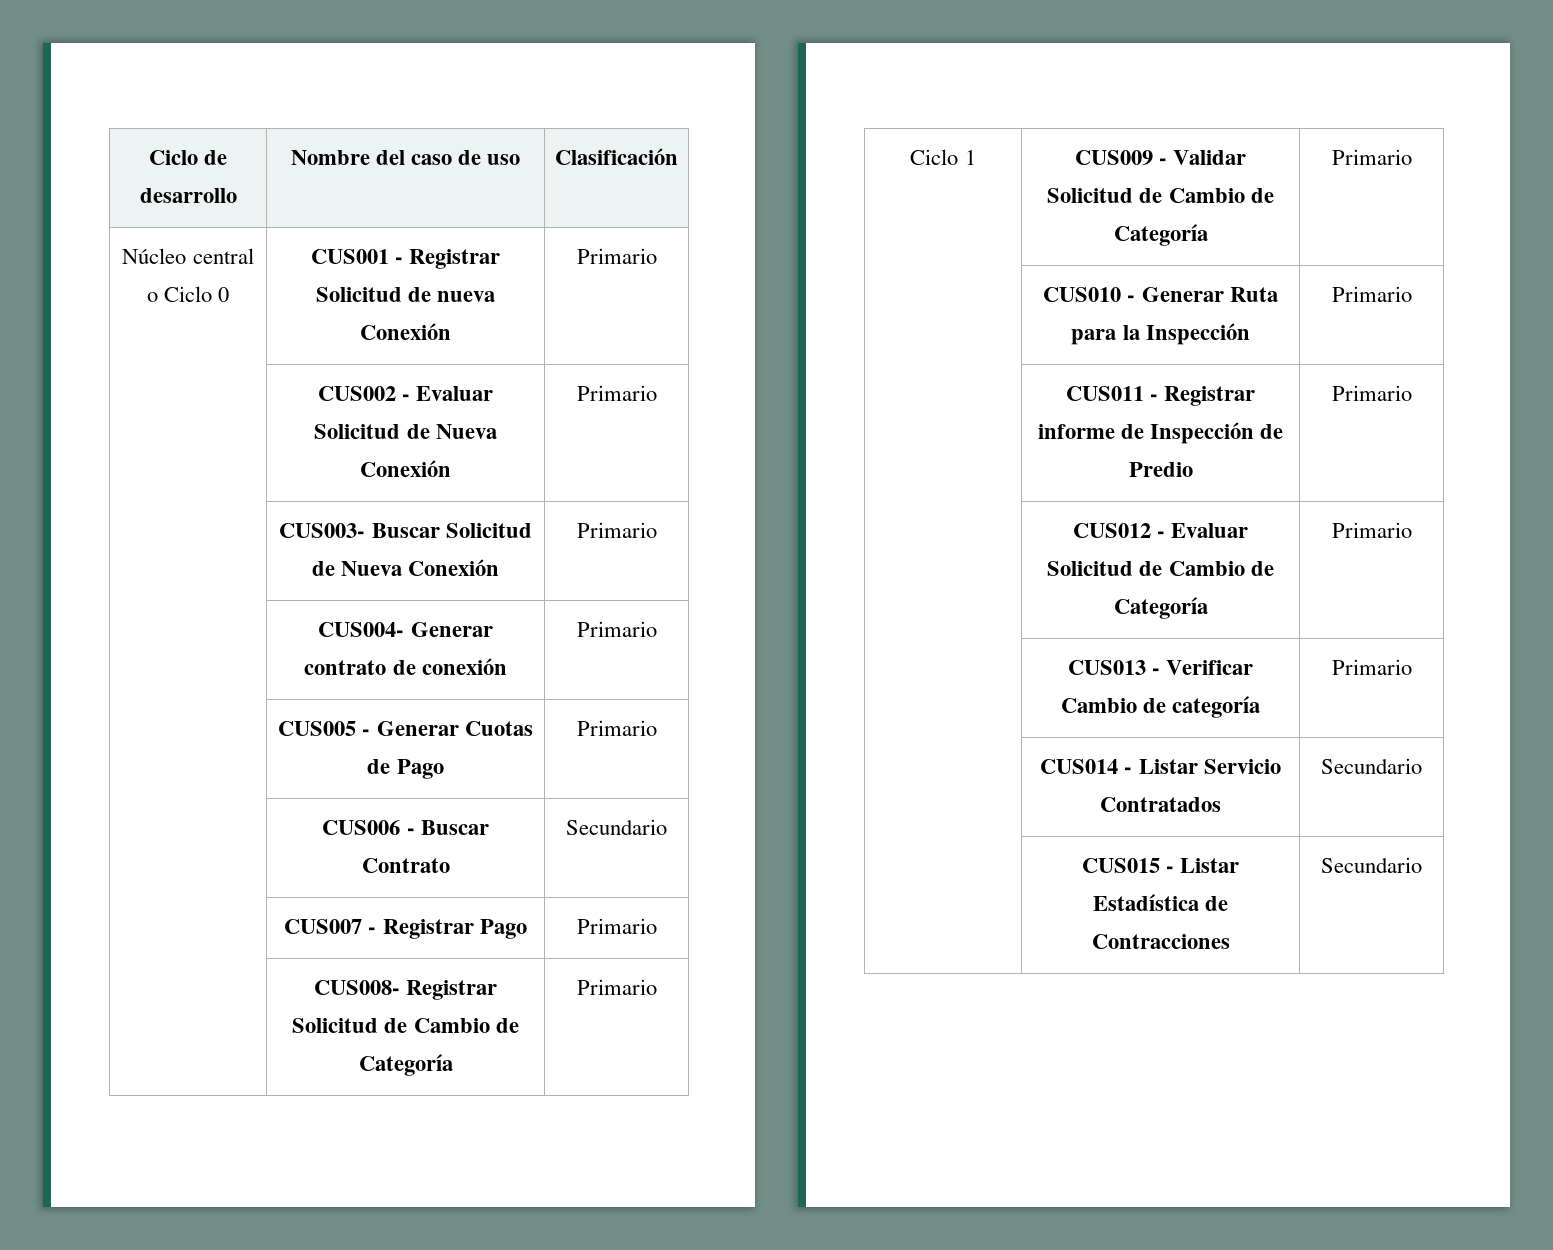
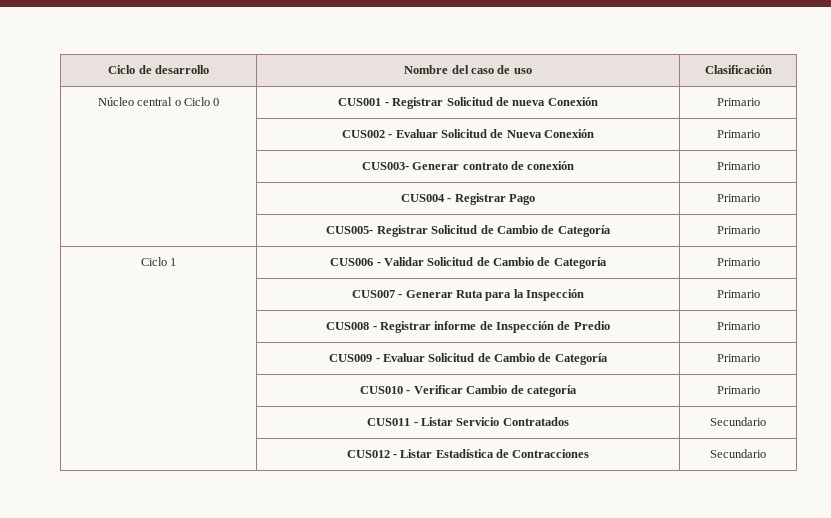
- | CUS003- Buscar Solicitud de Nueva Conexión | Primario
- | CUS004- Generar contrato de conexión | Primario
+ | CUS003- Generar contrato de conexión | Primario
- | CUS005 - Generar Cuotas de Pago | Primario
- | CUS006 - Buscar Contrato | Secundario
- | CUS007 - Registrar Pago | Primario
+ | CUS004 - Registrar Pago | Primario
- | CUS008- Registrar Solicitud de Cambio de Categoría | Primario
+ | CUS005- Registrar Solicitud de Cambio de Categoría | Primario
- Ciclo 1 | CUS009 - Validar Solicitud de Cambio de Categoría | Primario
+ Ciclo 1 | CUS006 - Validar Solicitud de Cambio de Categoría | Primario
- | CUS010 - Generar Ruta para la Inspección | Primario
+ | CUS007 - Generar Ruta para la Inspección | Primario
- | CUS011 - Registrar informe de Inspección de Predio | Primario
+ | CUS008 - Registrar informe de Inspección de Predio | Primario
- | CUS012 - Evaluar Solicitud de Cambio de Categoría | Primario
+ | CUS009 - Evaluar Solicitud de Cambio de Categoría | Primario
- | CUS013 - Verificar Cambio de categoría | Primario
+ | CUS010 - Verificar Cambio de categoría | Primario
- | CUS014 - Listar Servicio Contratados | Secundario
+ | CUS011 - Listar Servicio Contratados | Secundario
- | CUS015 - Listar Estadística de Contracciones | Secundario
+ | CUS012 - Listar Estadística de Contracciones | Secundario

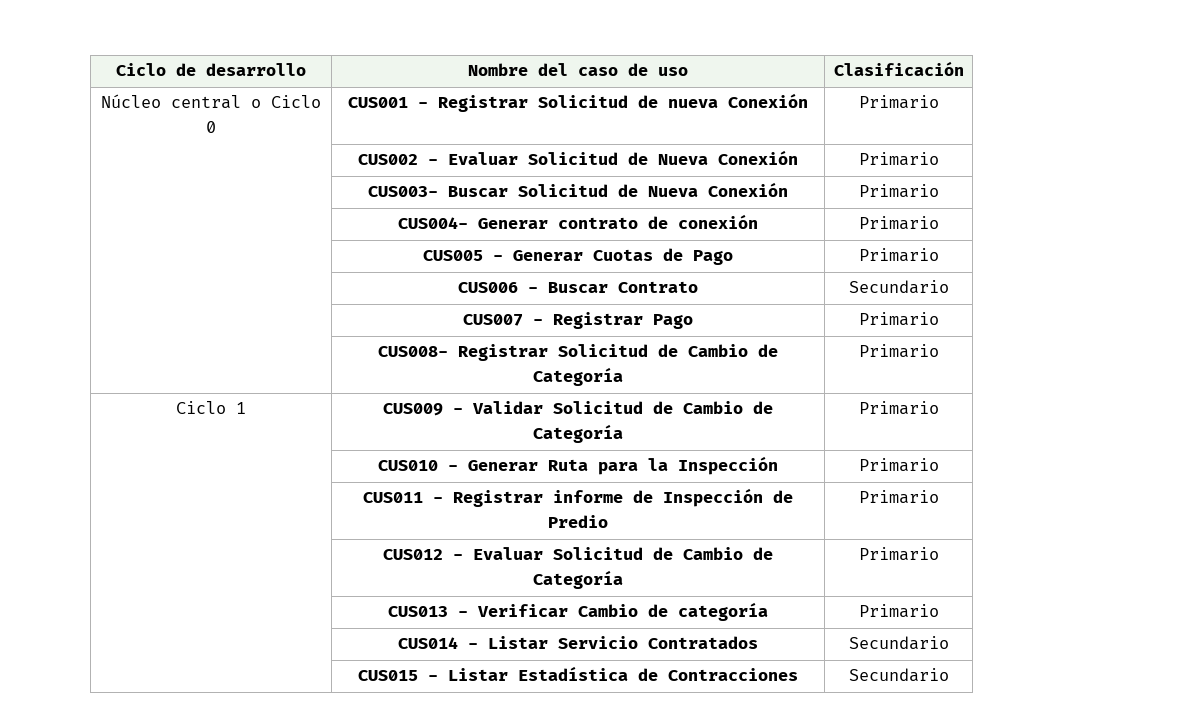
- | CUS003- Generar contrato de conexión | Primario
+ | CUS003- Buscar Solicitud de Nueva Conexión | Primario
+ | CUS004- Generar contrato de conexión | Primario
- | CUS004 - Registrar Pago | Primario
+ | CUS005 - Generar Cuotas de Pago | Primario
+ | CUS006 - Buscar Contrato | Secundario
+ | CUS007 - Registrar Pago | Primario
- | CUS005- Registrar Solicitud de Cambio de Categoría | Primario
+ | CUS008- Registrar Solicitud de Cambio de Categoría | Primario
- Ciclo 1 | CUS006 - Validar Solicitud de Cambio de Categoría | Primario
+ Ciclo 1 | CUS009 - Validar Solicitud de Cambio de Categoría | Primario
- | CUS007 - Generar Ruta para la Inspección | Primario
+ | CUS010 - Generar Ruta para la Inspección | Primario
- | CUS008 - Registrar informe de Inspección de Predio | Primario
+ | CUS011 - Registrar informe de Inspección de Predio | Primario
- | CUS009 - Evaluar Solicitud de Cambio de Categoría | Primario
+ | CUS012 - Evaluar Solicitud de Cambio de Categoría | Primario
- | CUS010 - Verificar Cambio de categoría | Primario
+ | CUS013 - Verificar Cambio de categoría | Primario
- | CUS011 - Listar Servicio Contratados | Secundario
+ | CUS014 - Listar Servicio Contratados | Secundario
- | CUS012 - Listar Estadística de Contracciones | Secundario
+ | CUS015 - Listar Estadística de Contracciones | Secundario

